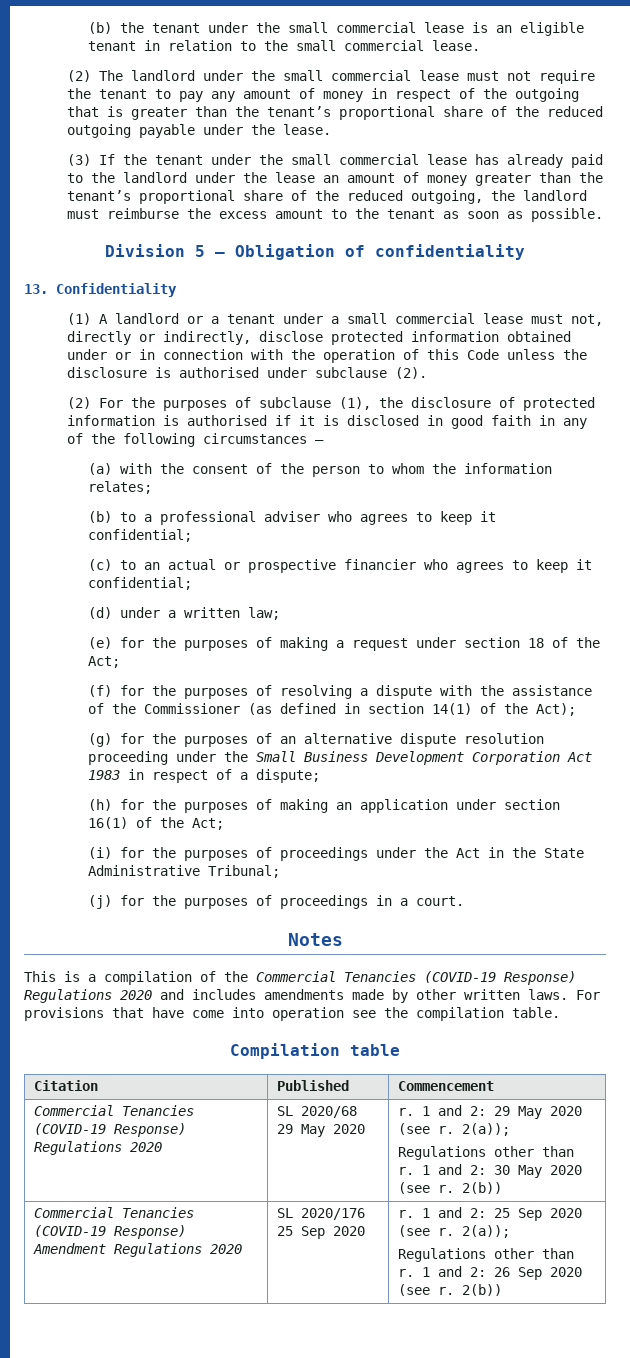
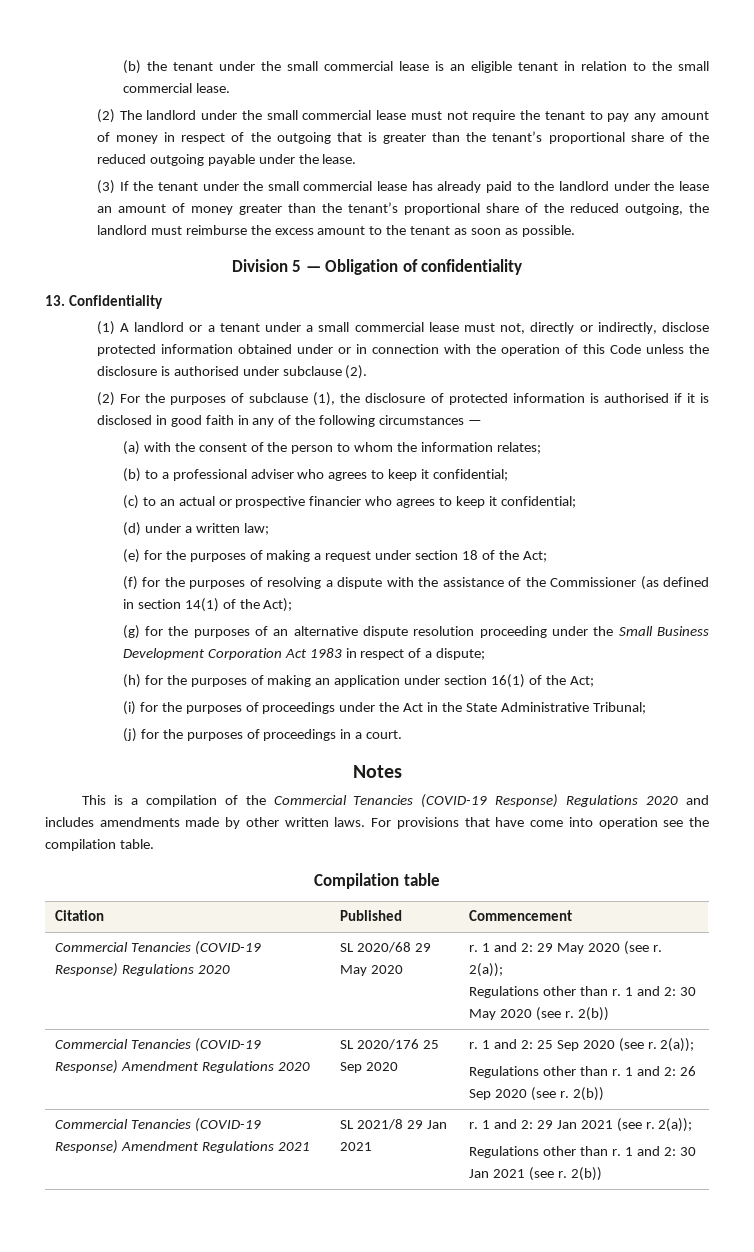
+ Commercial Tenancies (COVID-19 Response) Amendment Regulations 2021 | SL 2021/8 29 Jan 2021 | r. 1 and 2: 29 Jan 2021 (see r. 2(a));
+ Regulations other than r. 1 and 2: 30 Jan 2021 (see r. 2(b))

